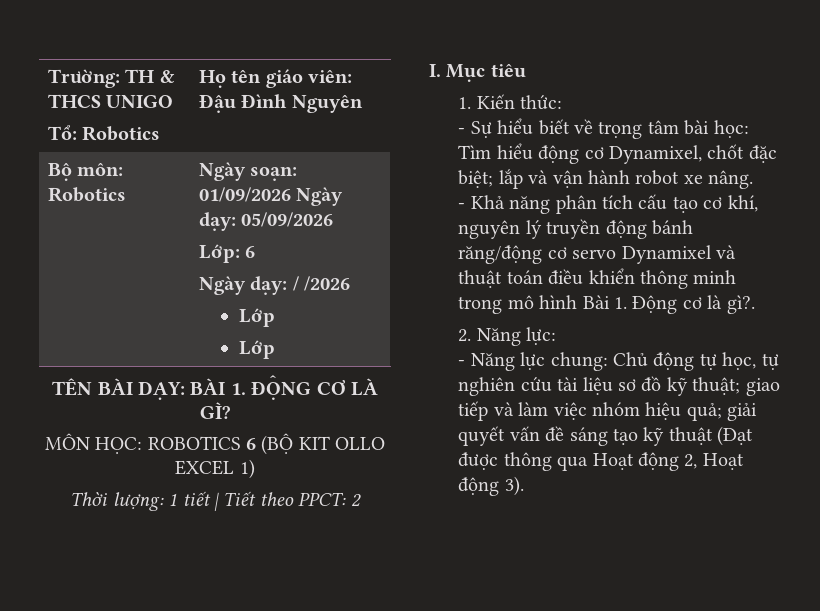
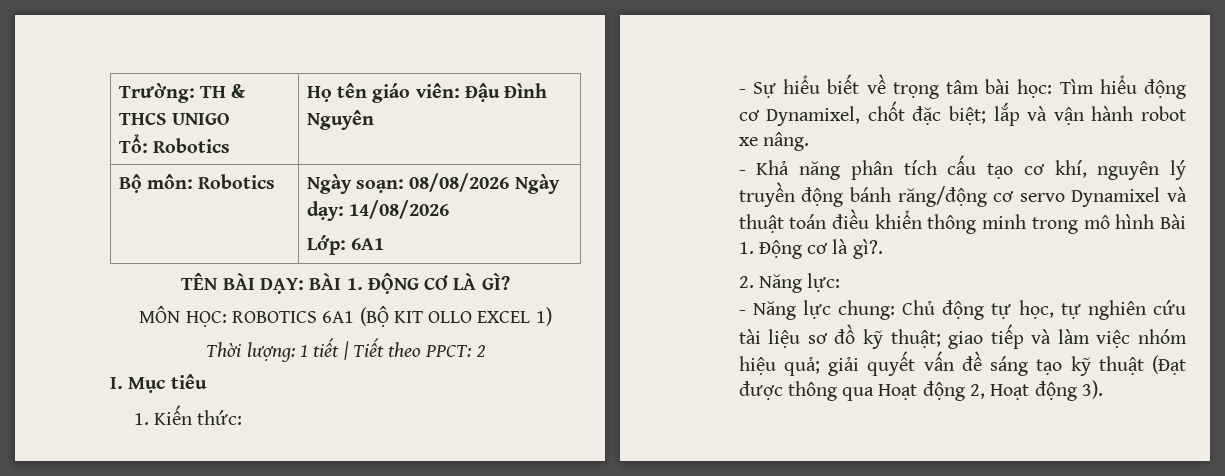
- Bộ môn: Robotics | Ngày soạn: 01/09/2026 Ngày dạy: 05/09/2026
- Lớp: 6
- Ngày dạy: / /2026
- Lớp
- Lớp
+ Bộ môn: Robotics | Ngày soạn: 08/08/2026 Ngày dạy: 14/08/2026
+ Lớp: 6A1
- MÔN HỌC: ROBOTICS 6 (BỘ KIT OLLO EXCEL 1)
+ MÔN HỌC: ROBOTICS 6A1 (BỘ KIT OLLO EXCEL 1)

